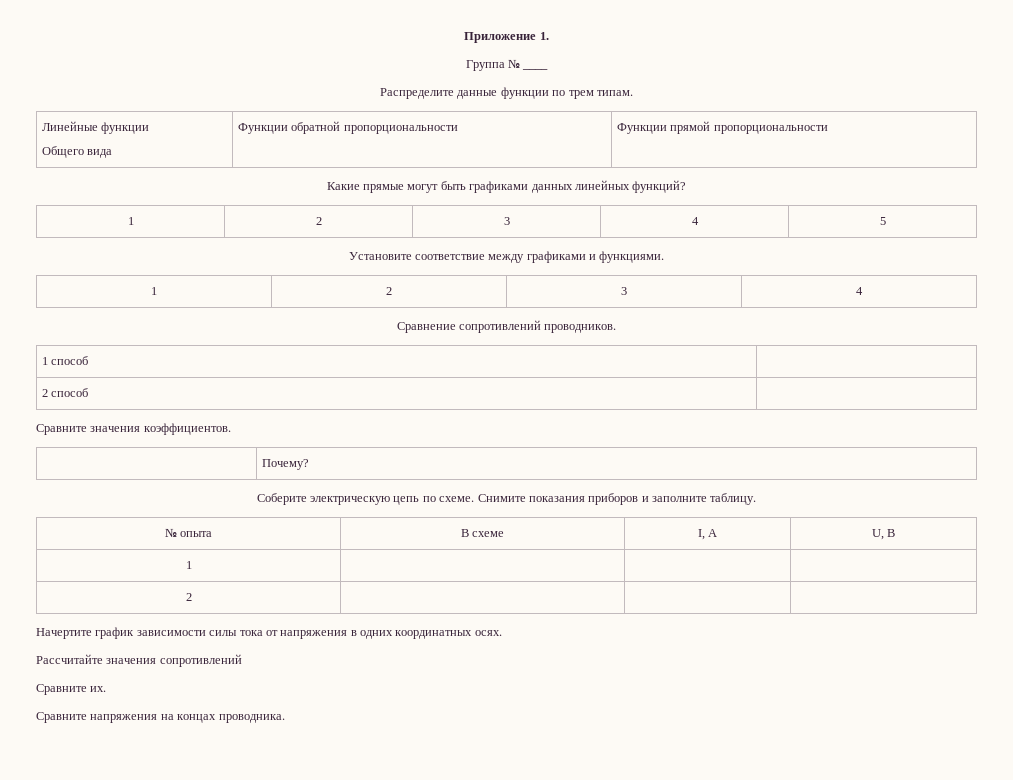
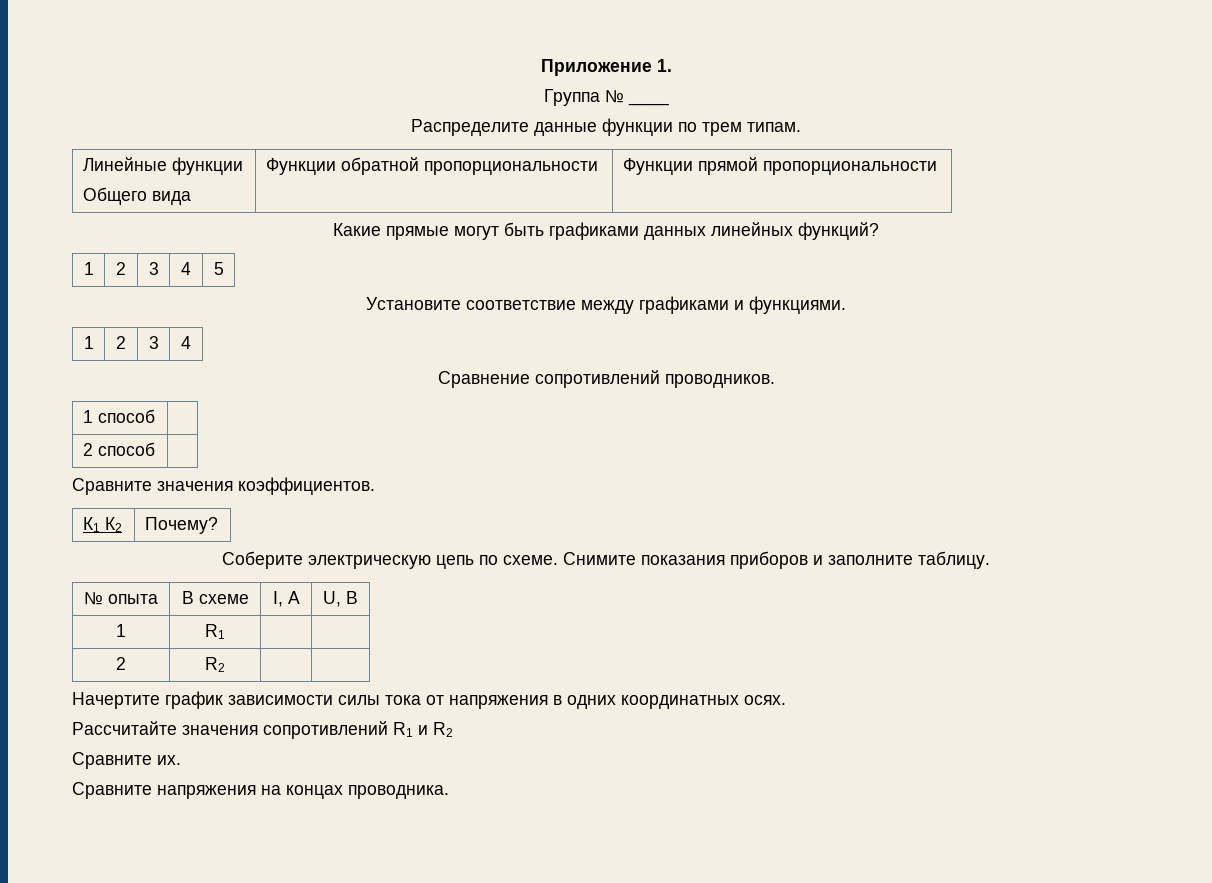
- | Почему?
+ К1 К2 | Почему?
- 1 | | |
- 2 | | |
+ 1 | R1 | |
+ 2 | R2 | |
- Рассчитайте значения сопротивлений
+ Рассчитайте значения сопротивлений R1 и R2

